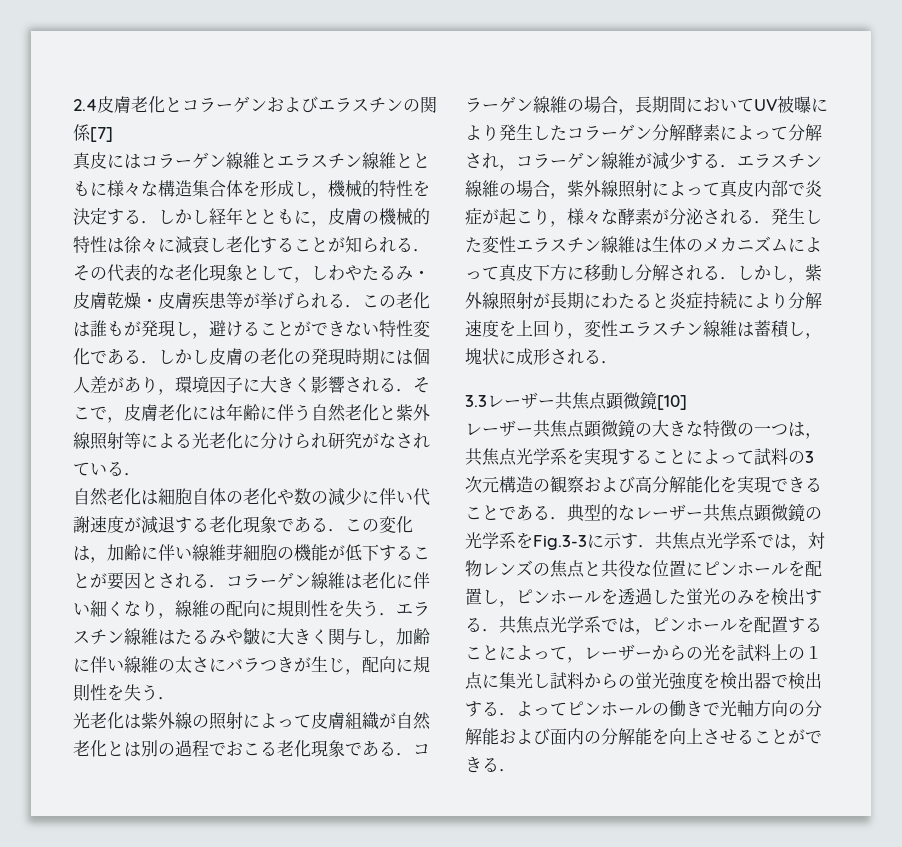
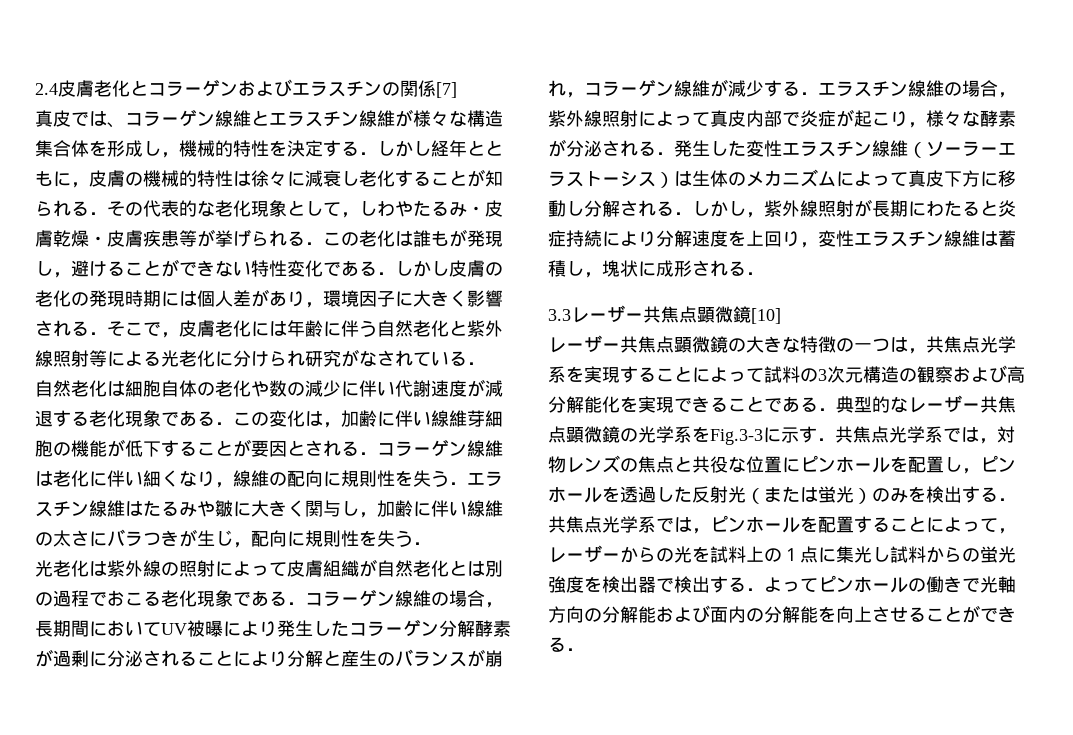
- 真皮にはコラーゲン線維とエラスチン線維とともに様々な構造集合体を形成し，機械的特性を決定する．しかし経年とともに，皮膚の機械的特性は徐々に減衰し老化することが知られる．その代表的な老化現象として，しわやたるみ・皮膚乾燥・皮膚疾患等が挙げられる．この老化は誰もが発現し，避けることができない特性変化である．しかし皮膚の老化の発現時期には個人差があり，環境因子に大きく影響される．そこで，皮膚老化には年齢に伴う自然老化と紫外線照射等による光老化に分けられ研究がなされている．
+ 真皮では、コラーゲン線維とエラスチン線維が様々な構造集合体を形成し，機械的特性を決定する．しかし経年とともに，皮膚の機械的特性は徐々に減衰し老化することが知られる．その代表的な老化現象として，しわやたるみ・皮膚乾燥・皮膚疾患等が挙げられる．この老化は誰もが発現し，避けることができない特性変化である．しかし皮膚の老化の発現時期には個人差があり，環境因子に大きく影響される．そこで，皮膚老化には年齢に伴う自然老化と紫外線照射等による光老化に分けられ研究がなされている．
- 光老化は紫外線の照射によって皮膚組織が自然老化とは別の過程でおこる老化現象である．コラーゲン線維の場合，長期間においてUV被曝により発生したコラーゲン分解酵素によって分解され，コラーゲン線維が減少する．エラスチン線維の場合，紫外線照射によって真皮内部で炎症が起こり，様々な酵素が分泌される．発生した変性エラスチン線維は生体のメカニズムによって真皮下方に移動し分解される．しかし，紫外線照射が長期にわたると炎症持続により分解速度を上回り，変性エラスチン線維は蓄積し，塊状に成形される．
+ 光老化は紫外線の照射によって皮膚組織が自然老化とは別の過程でおこる老化現象である．コラーゲン線維の場合，長期間においてUV被曝により発生したコラーゲン分解酵素が過剰に分泌されることにより分解と産生のバランスが崩れ，コラーゲン線維が減少する．エラスチン線維の場合，紫外線照射によって真皮内部で炎症が起こり，様々な酵素が分泌される．発生した変性エラスチン線維（ソーラーエラストーシス）は生体のメカニズムによって真皮下方に移動し分解される．しかし，紫外線照射が長期にわたると炎症持続により分解速度を上回り，変性エラスチン線維は蓄積し，塊状に成形される．
- レーザー共焦点顕微鏡の大きな特徴の一つは，共焦点光学系を実現することによって試料の3次元構造の観察および高分解能化を実現できることである．典型的なレーザー共焦点顕微鏡の光学系をFig.3-3に示す．共焦点光学系では，対物レンズの焦点と共役な位置にピンホールを配置し，ピンホールを透過した蛍光のみを検出する．共焦点光学系では，ピンホールを配置することによって，レーザーからの光を試料上の１点に集光し試料からの蛍光強度を検出器で検出する．よってピンホールの働きで光軸方向の分解能および面内の分解能を向上させることができる．
+ レーザー共焦点顕微鏡の大きな特徴の一つは，共焦点光学系を実現することによって試料の3次元構造の観察および高分解能化を実現できることである．典型的なレーザー共焦点顕微鏡の光学系をFig.3-3に示す．共焦点光学系では，対物レンズの焦点と共役な位置にピンホールを配置し，ピンホールを透過した反射光（または蛍光）のみを検出する．共焦点光学系では，ピンホールを配置することによって，レーザーからの光を試料上の１点に集光し試料からの蛍光強度を検出器で検出する．よってピンホールの働きで光軸方向の分解能および面内の分解能を向上させることができる．

